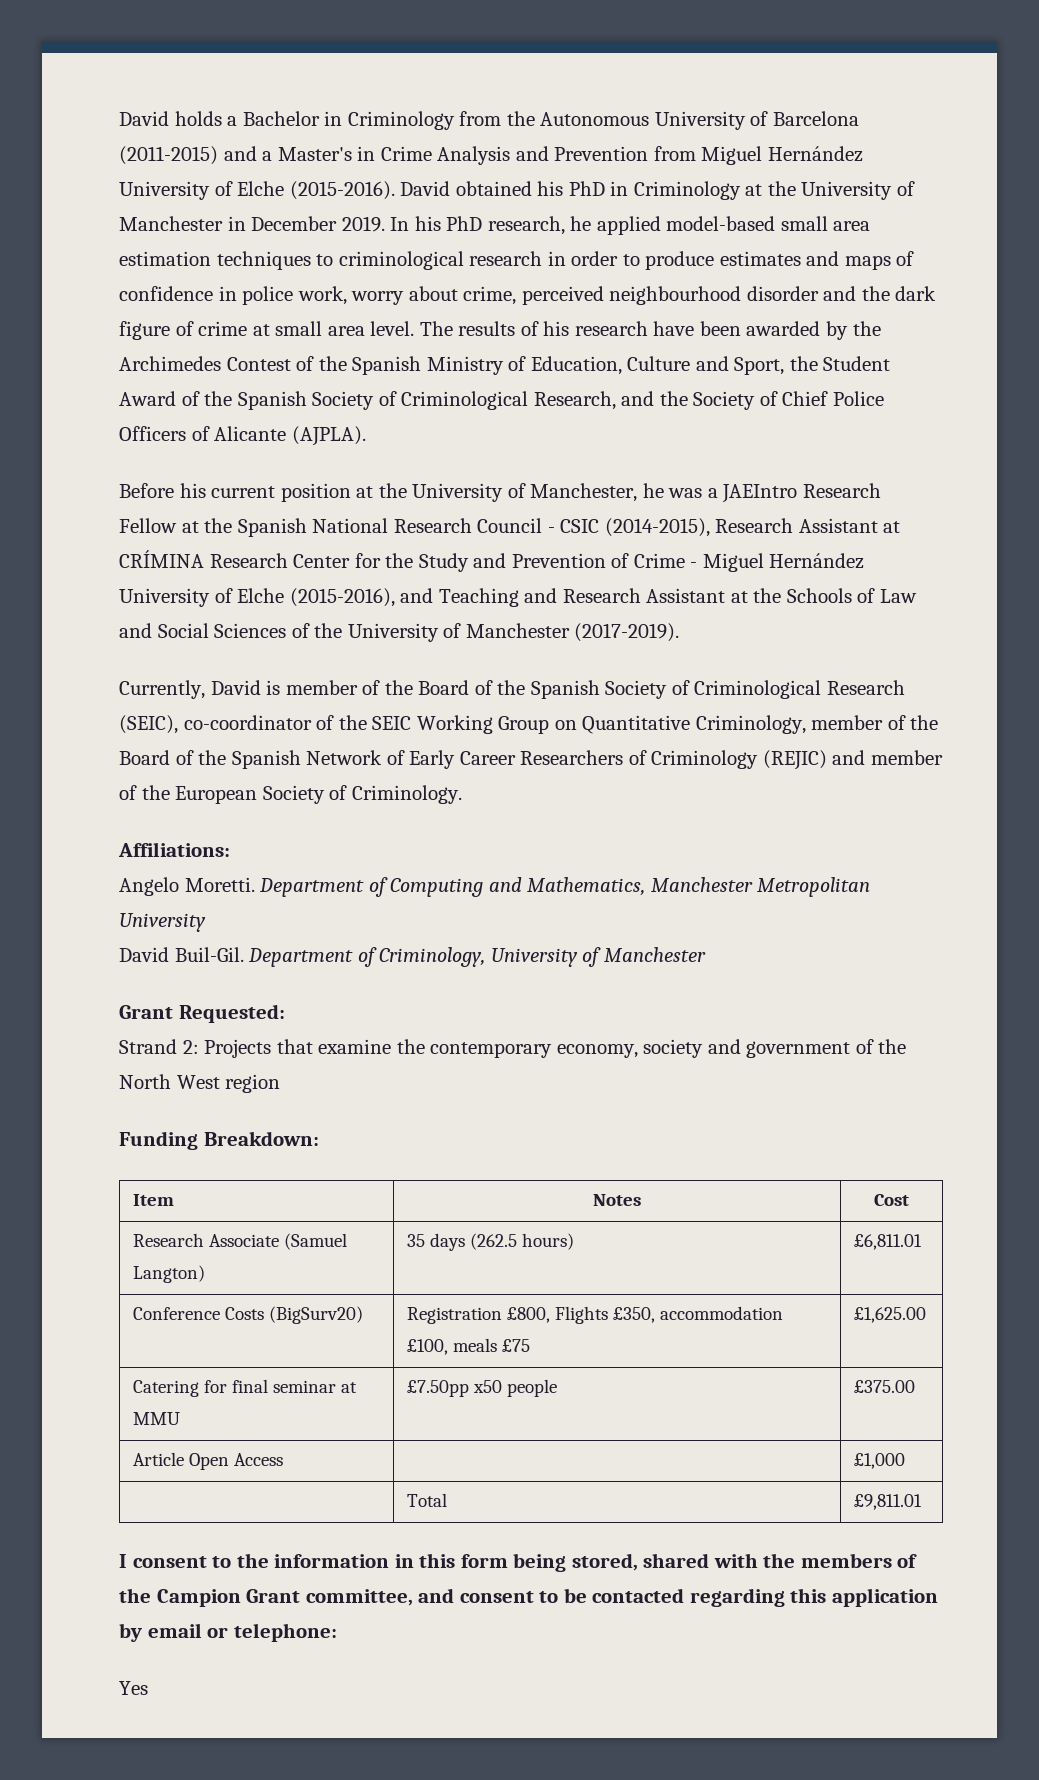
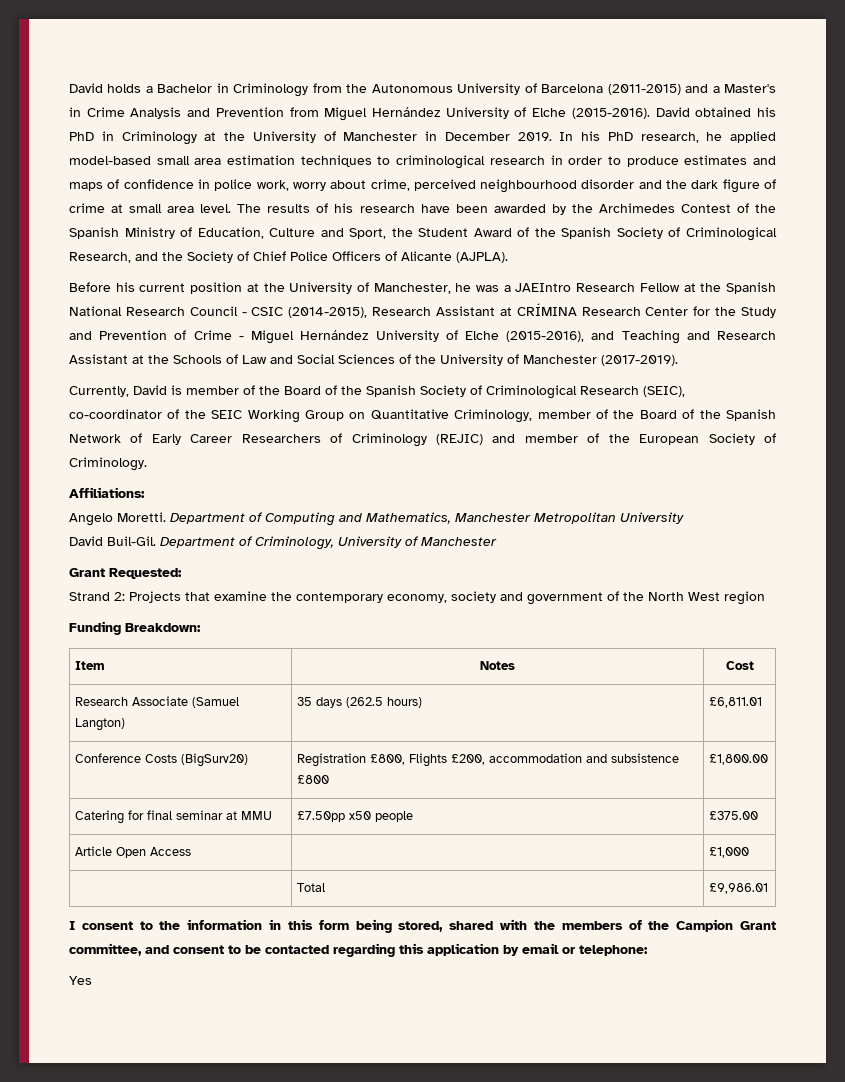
- Conference Costs (BigSurv20) | Registration £800, Flights £350, accommodation £100, meals £75 | £1,625.00
+ Conference Costs (BigSurv20) | Registration £800, Flights £200, accommodation and subsistence £800 | £1,800.00
- | Total | £9,811.01
+ | Total | £9,986.01

